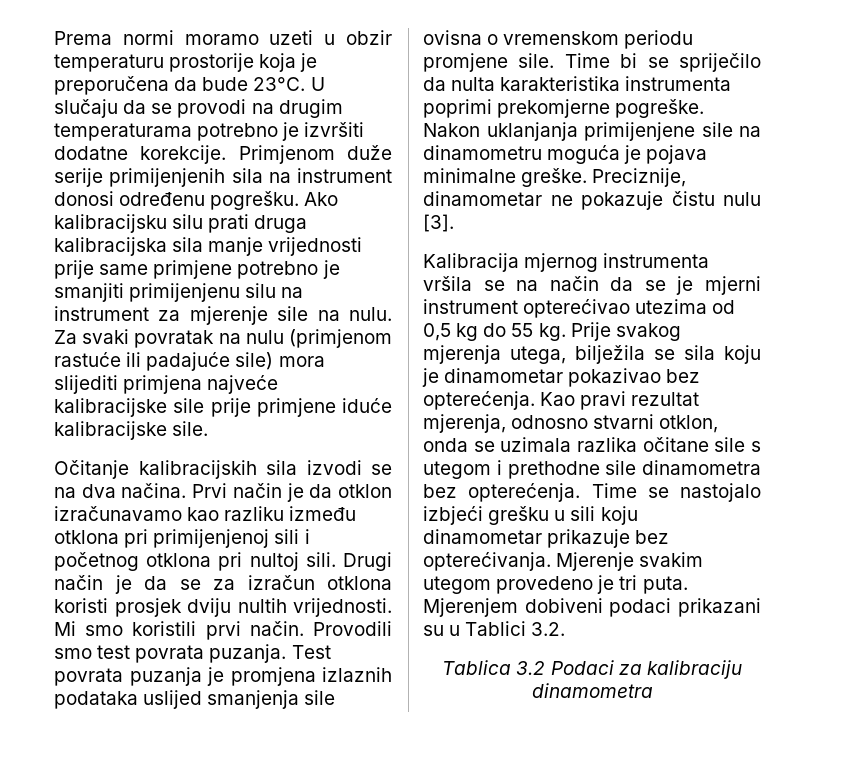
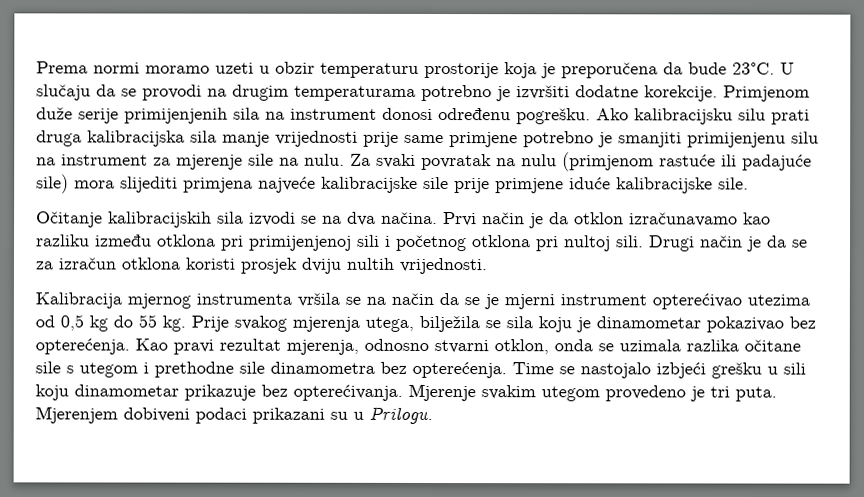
- Mi smo koristili prvi način. Provodili smo test povrata puzanja. Test povrata puzanja je promjena izlaznih podataka uslijed smanjenja sile ovisna o vremenskom periodu promjene sile. Time bi se spriječilo da nulta karakteristika instrumenta poprimi prekomjerne pogreške. Nakon uklanjanja primijenjene sile na dinamometru moguća je pojava minimalne greške. Preciznije, dinamometar ne pokazuje čistu nulu [3].
- Mjerenjem dobiveni podaci prikazani su u Tablici 3.2.
- Tablica 3.2 Podaci za kalibraciju dinamometra
+ Mjerenjem dobiveni podaci prikazani su u Prilogu.

